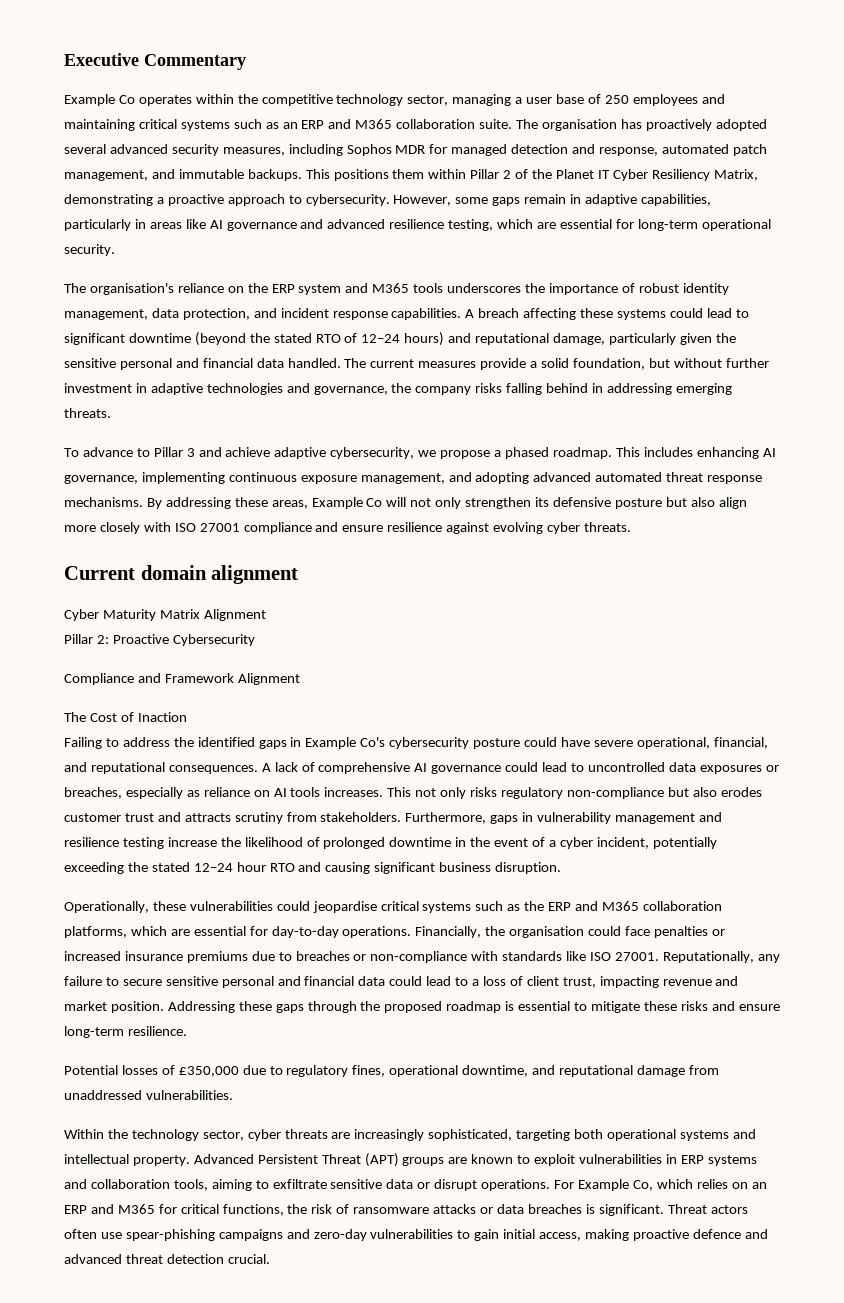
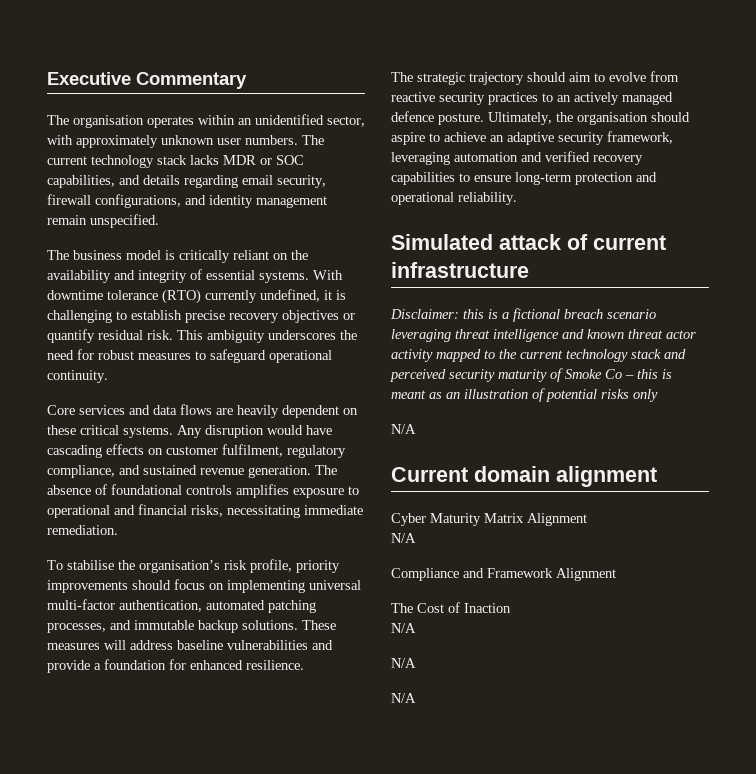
- Example Co operates within the competitive technology sector, managing a user base of 250 employees and maintaining critical systems such as an ERP and M365 collaboration suite. The organisation has proactively adopted several advanced security measures, including Sophos MDR for managed detection and response, automated patch management, and immutable backups. This positions them within Pillar 2 of the Planet IT Cyber Resiliency Matrix, demonstrating a proactive approach to cybersecurity. However, some gaps remain in adaptive capabilities, particularly in areas like AI governance and advanced resilience testing, which are essential for long-term operational security.
- The organisation's reliance on the ERP system and M365 tools underscores the importance of robust identity management, data protection, and incident response capabilities. A breach affecting these systems could lead to significant downtime (beyond the stated RTO of 12–24 hours) and reputational damage, particularly given the sensitive personal and financial data handled. The current measures provide a solid foundation, but without further investment in adaptive technologies and governance, the company risks falling behind in addressing emerging threats.
- To advance to Pillar 3 and achieve adaptive cybersecurity, we propose a phased roadmap. This includes enhancing AI governance, implementing continuous exposure management, and adopting advanced automated threat response mechanisms. By addressing these areas, Example Co will not only strengthen its defensive posture but also align more closely with ISO 27001 compliance and ensure resilience against evolving cyber threats.
+ The organisation operates within an unidentified sector, with approximately unknown user numbers. The current technology stack lacks MDR or SOC capabilities, and details regarding email security, firewall configurations, and identity management remain unspecified.
+ The business model is critically reliant on the availability and integrity of essential systems. With downtime tolerance (RTO) currently undefined, it is challenging to establish precise recovery objectives or quantify residual risk. This ambiguity underscores the need for robust measures to safeguard operational continuity.
+ Core services and data flows are heavily dependent on these critical systems. Any disruption would have cascading effects on customer fulfilment, regulatory compliance, and sustained revenue generation. The absence of foundational controls amplifies exposure to operational and financial risks, necessitating immediate remediation.
+ To stabilise the organisation’s risk profile, priority improvements should focus on implementing universal multi-factor authentication, automated patching processes, and immutable backup solutions. These measures will address baseline vulnerabilities and provide a foundation for enhanced resilience.
+ The strategic trajectory should aim to evolve from reactive security practices to an actively managed defence posture. Ultimately, the organisation should aspire to achieve an adaptive security framework, leveraging automation and verified recovery capabilities to ensure long-term protection and operational reliability.
+ Simulated attack of current infrastructure
+ Disclaimer: this is a fictional breach scenario leveraging threat intelligence and known threat actor activity mapped to the current technology stack and perceived security maturity of Smoke Co – this is meant as an illustration of potential risks only
+ N/A
  Cyber Maturity Matrix Alignment
- Pillar 2: Proactive Cybersecurity
+ N/A
  The Cost of Inaction
- Failing to address the identified gaps in Example Co's cybersecurity posture could have severe operational, financial, and reputational consequences. A lack of comprehensive AI governance could lead to uncontrolled data exposures or breaches, especially as reliance on AI tools increases. This not only risks regulatory non-compliance but also erodes customer trust and attracts scrutiny from stakeholders. Furthermore, gaps in vulnerability management and resilience testing increase the likelihood of prolonged downtime in the event of a cyber incident, potentially exceeding the stated 12–24 hour RTO and causing significant business disruption.
- Operationally, these vulnerabilities could jeopardise critical systems such as the ERP and M365 collaboration platforms, which are essential for day-to-day operations. Financially, the organisation could face penalties or increased insurance premiums due to breaches or non-compliance with standards like ISO 27001. Reputationally, any failure to secure sensitive personal and financial data could lead to a loss of client trust, impacting revenue and market position. Addressing these gaps through the proposed roadmap is essential to mitigate these risks and ensure long-term resilience.
- Potential losses of £350,000 due to regulatory fines, operational downtime, and reputational damage from unaddressed vulnerabilities.
- Within the technology sector, cyber threats are increasingly sophisticated, targeting both operational systems and intellectual property. Advanced Persistent Threat (APT) groups are known to exploit vulnerabilities in ERP systems and collaboration tools, aiming to exfiltrate sensitive data or disrupt operations. For Example Co, which relies on an ERP and M365 for critical functions, the risk of ransomware attacks or data breaches is significant. Threat actors often use spear-phishing campaigns and zero-day vulnerabilities to gain initial access, making proactive defence and advanced threat detection crucial.
+ N/A
+ N/A
+ N/A

